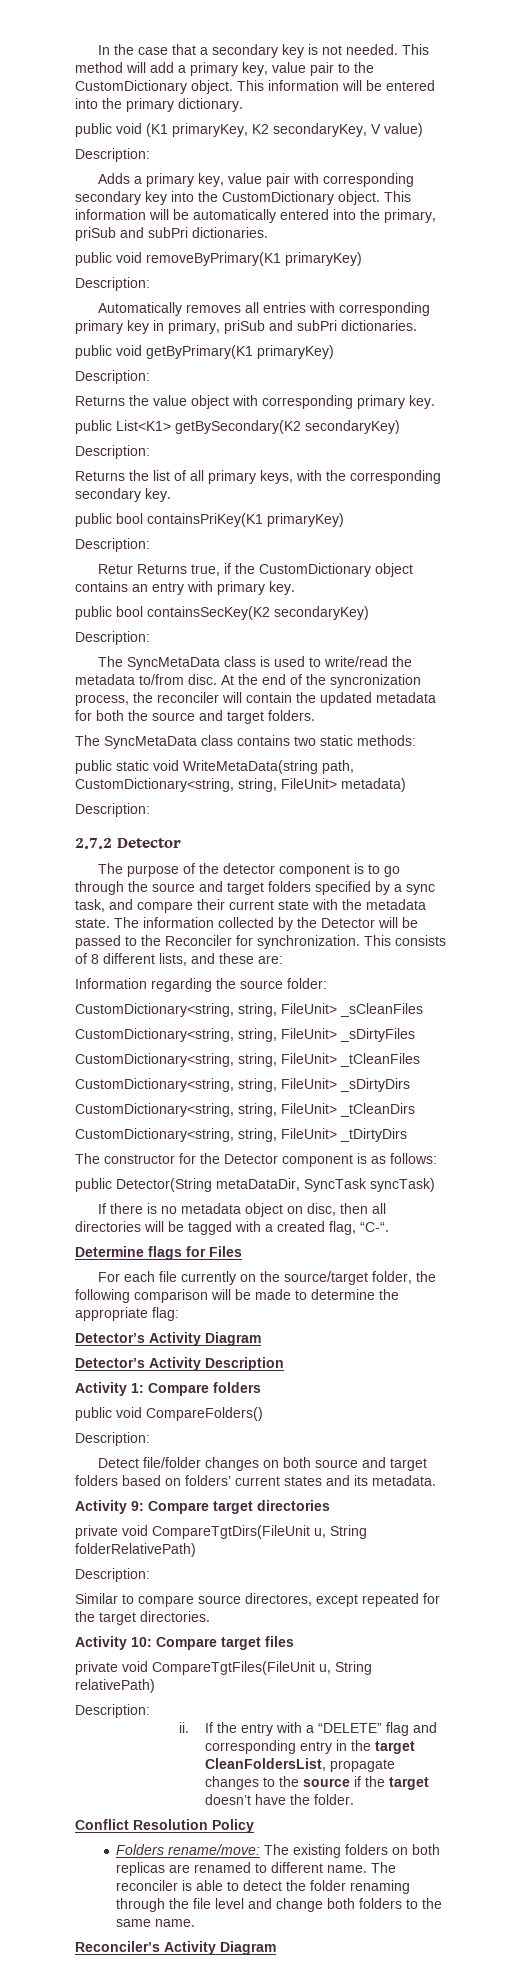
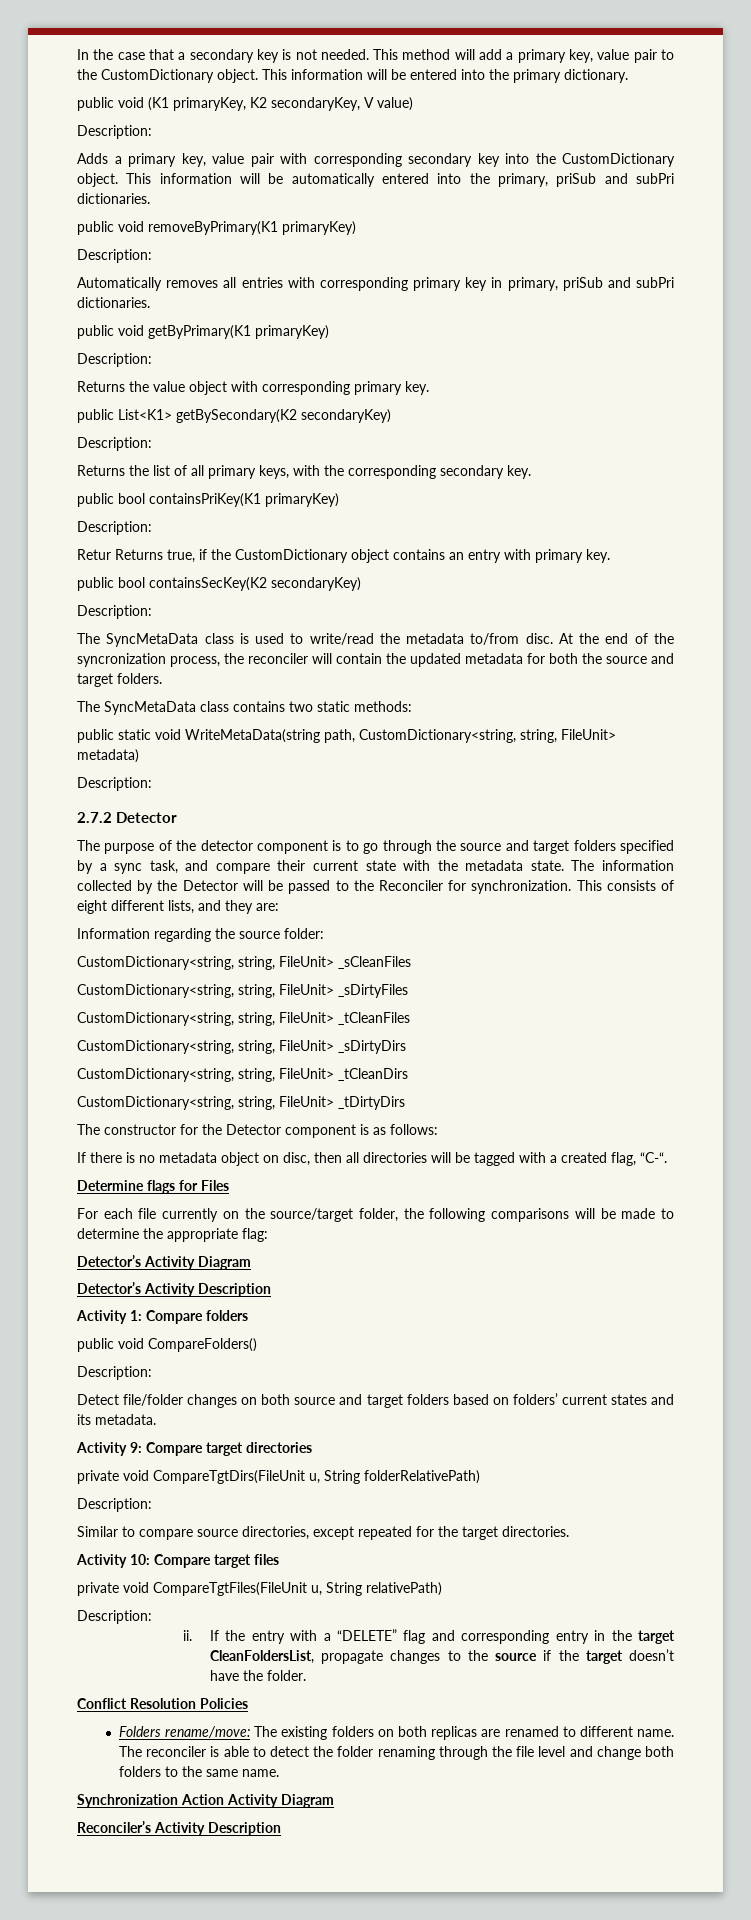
- This consists of 8 different lists, and these are:
+ This consists of eight different lists, and they are:
- public Detector(String metaDataDir, SyncTask syncTask)
- For each file currently on the source/target folder, the following comparison will be made to determine the appropriate flag:
+ For each file currently on the source/target folder, the following comparisons will be made to determine the appropriate flag:
- Similar to compare source directores, except repeated for the target directories.
+ Similar to compare source directories, except repeated for the target directories.
- Conflict Resolution Policy
+ Conflict Resolution Policies
+ Synchronization Action Activity Diagram
- Reconciler’s Activity Diagram
+ Reconciler’s Activity Description

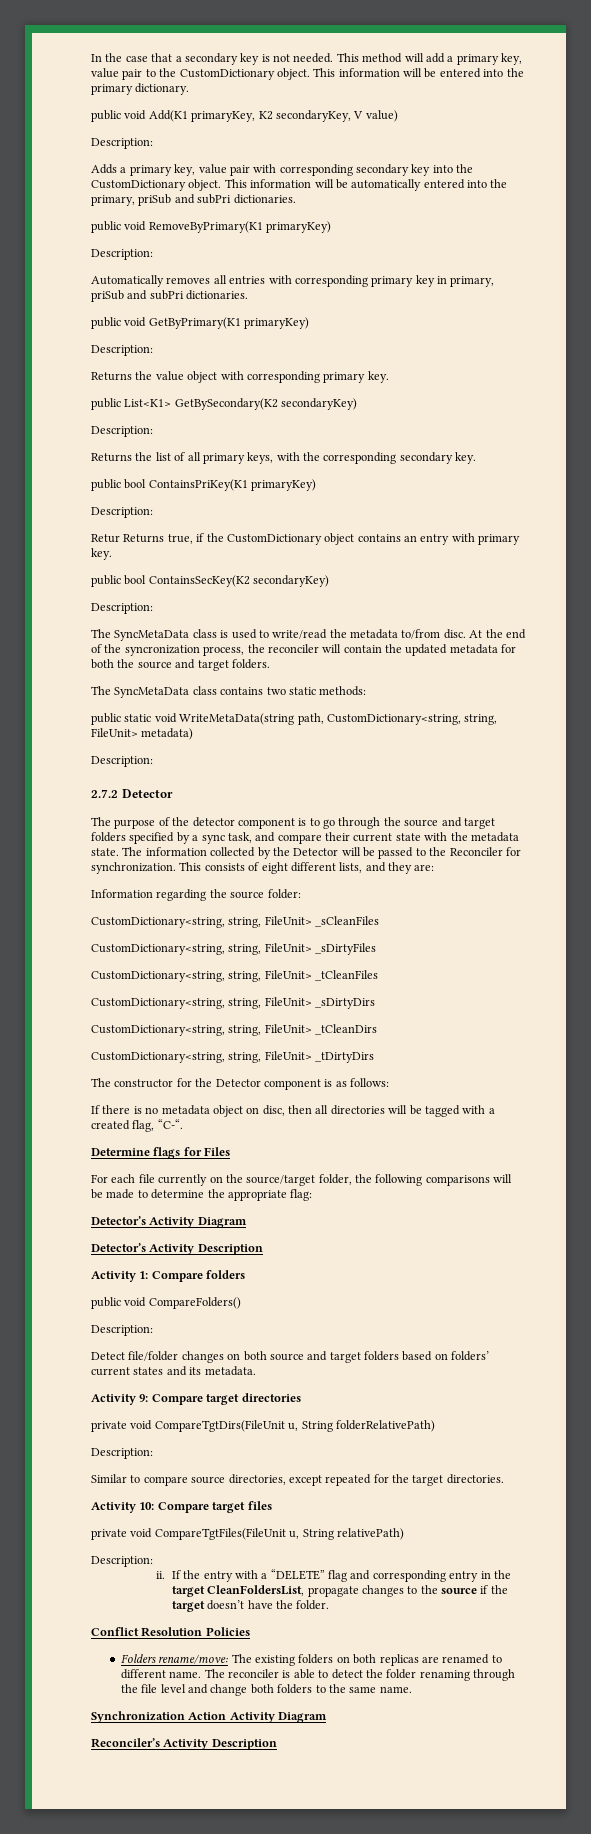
- public void (K1 primaryKey, K2 secondaryKey, V value)
+ public void Add(K1 primaryKey, K2 secondaryKey, V value)
- public void removeByPrimary(K1 primaryKey)
+ public void RemoveByPrimary(K1 primaryKey)
- public void getByPrimary(K1 primaryKey)
+ public void GetByPrimary(K1 primaryKey)
- public List<K1> getBySecondary(K2 secondaryKey)
+ public List<K1> GetBySecondary(K2 secondaryKey)
- public bool containsPriKey(K1 primaryKey)
+ public bool ContainsPriKey(K1 primaryKey)
- public bool containsSecKey(K2 secondaryKey)
+ public bool ContainsSecKey(K2 secondaryKey)

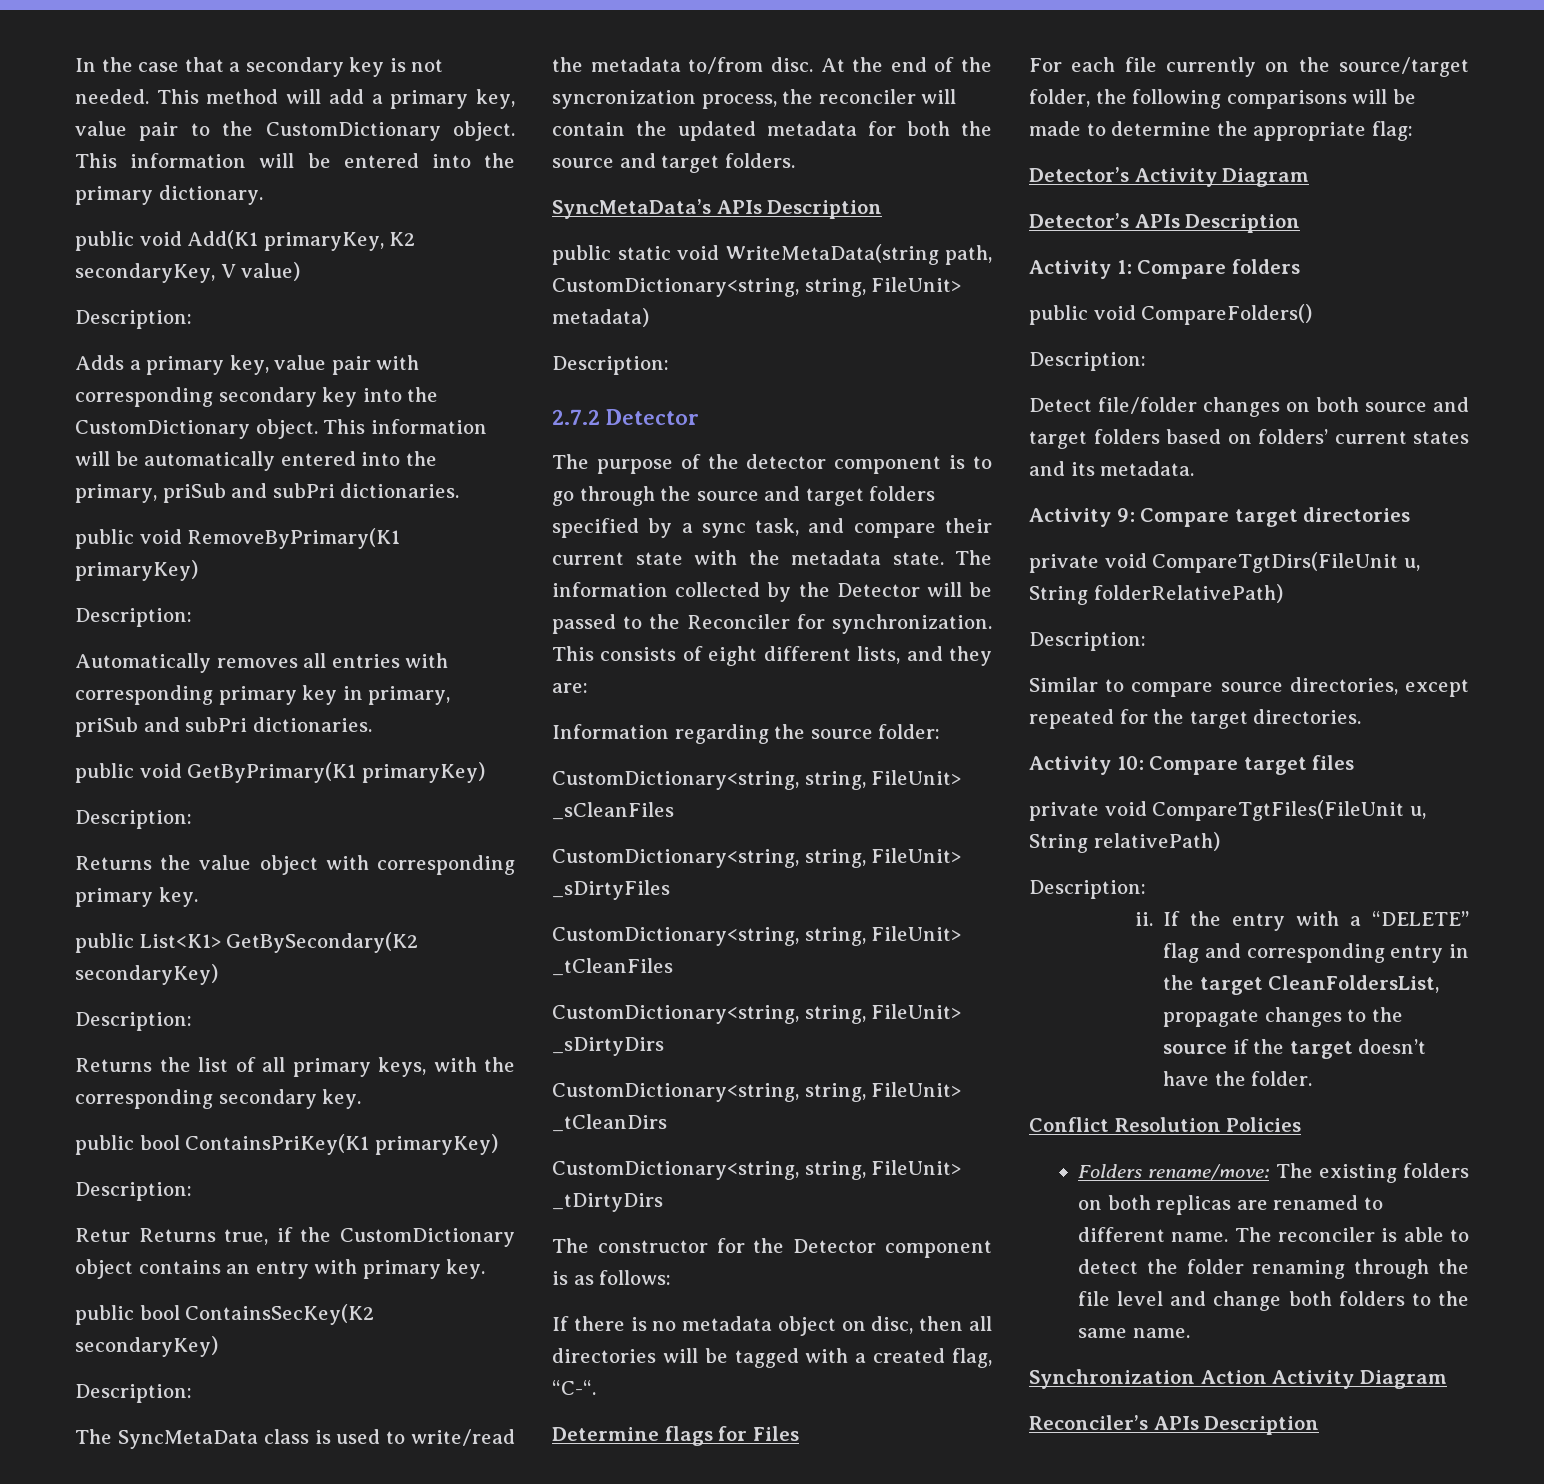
- The SyncMetaData class contains two static methods:
+ SyncMetaData’s APIs Description
- Detector’s Activity Description
+ Detector’s APIs Description
- Reconciler’s Activity Description
+ Reconciler’s APIs Description

